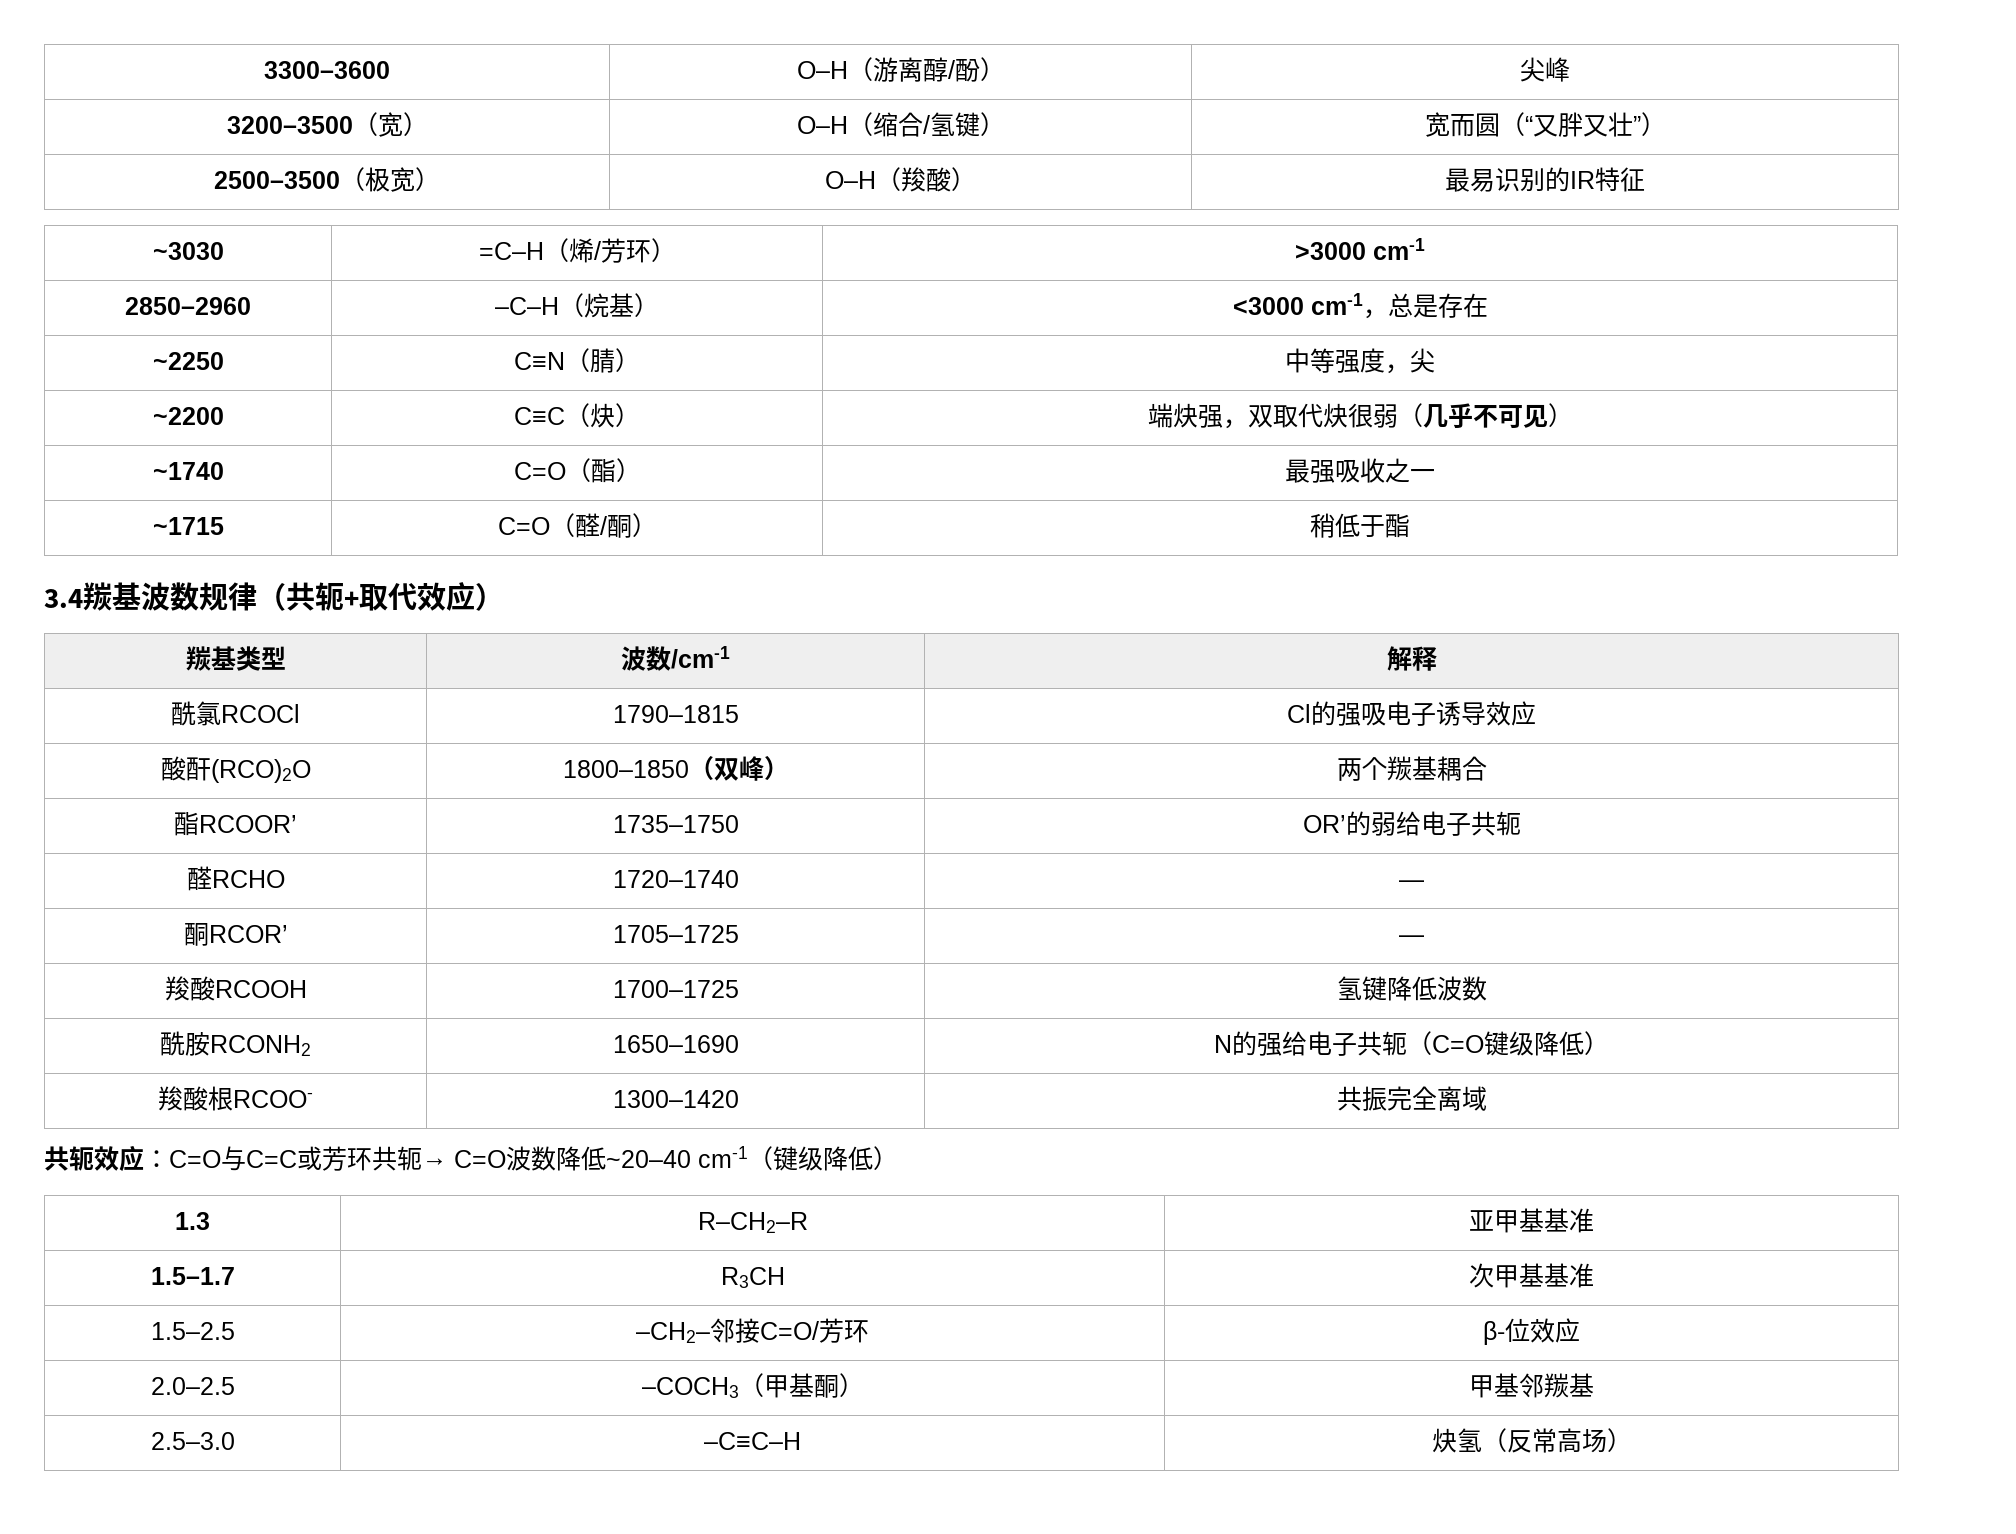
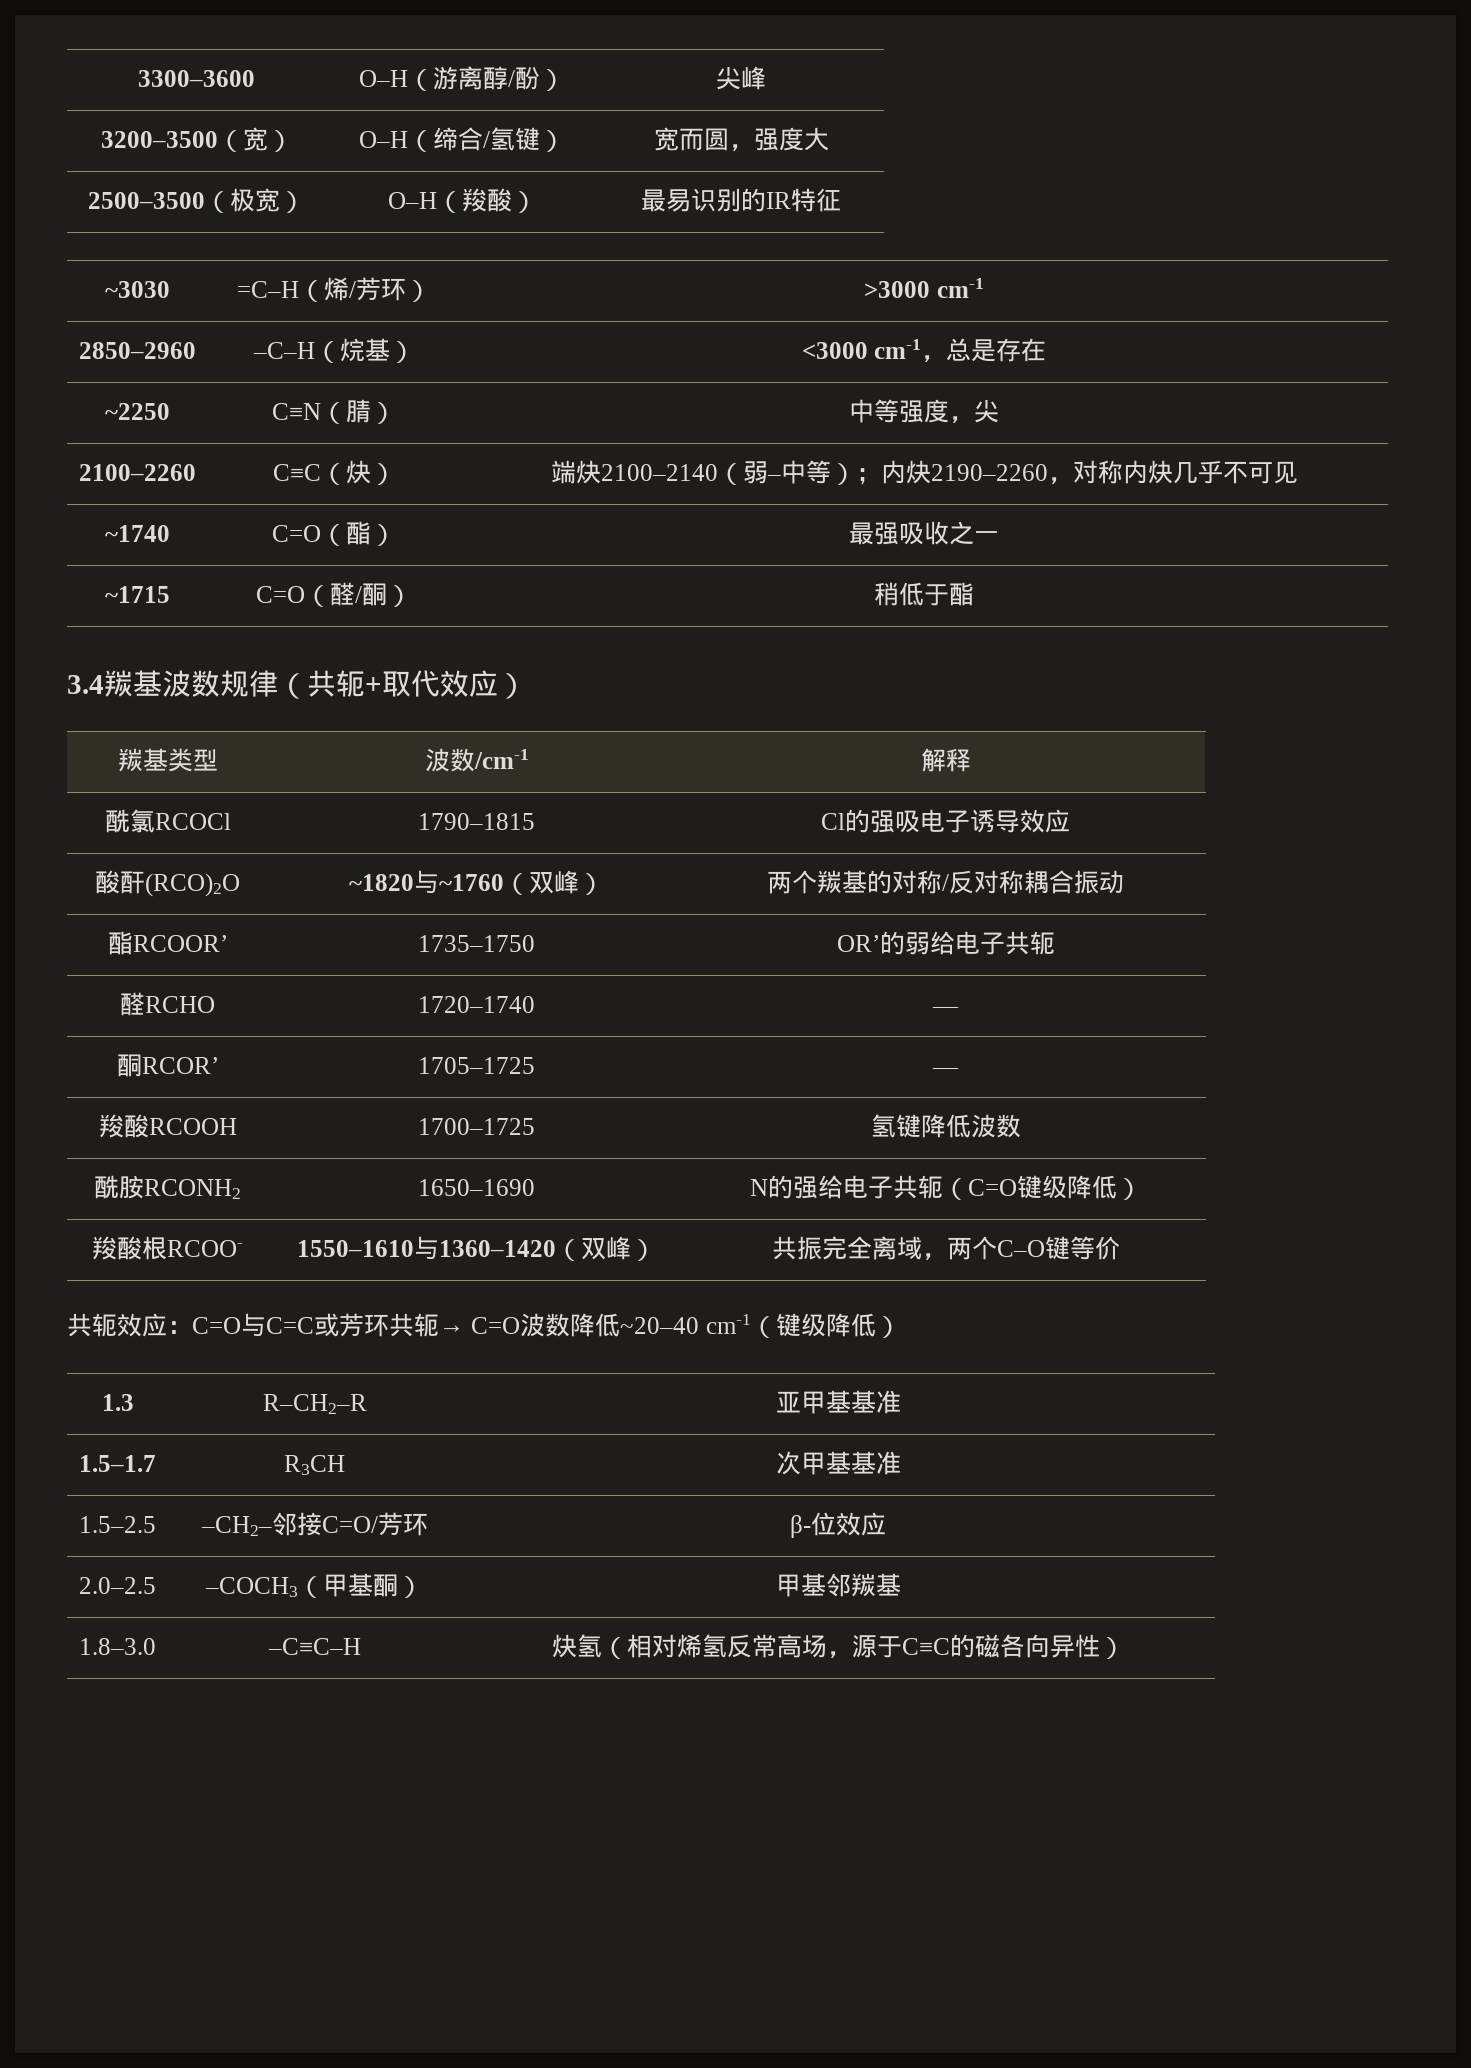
- 3200–3500（宽） | O–H（缩合/氢键） | 宽而圆（“又胖又壮”）
+ 3200–3500（宽） | O–H（缔合/氢键） | 宽而圆，强度大
- ~2200 | C≡C（炔） | 端炔强，双取代炔很弱（几乎不可见）
+ 2100–2260 | C≡C（炔） | 端炔2100–2140（弱–中等）；内炔2190–2260，对称内炔几乎不可见
- 酸酐(RCO)2O | 1800–1850（双峰） | 两个羰基耦合
+ 酸酐(RCO)2O | ~1820与~1760（双峰） | 两个羰基的对称/反对称耦合振动
- 羧酸根RCOO- | 1300–1420 | 共振完全离域
+ 羧酸根RCOO- | 1550–1610与1360–1420（双峰） | 共振完全离域，两个C–O键等价
- 2.5–3.0 | –C≡C–H | 炔氢（反常高场）
+ 1.8–3.0 | –C≡C–H | 炔氢（相对烯氢反常高场，源于C≡C的磁各向异性）

